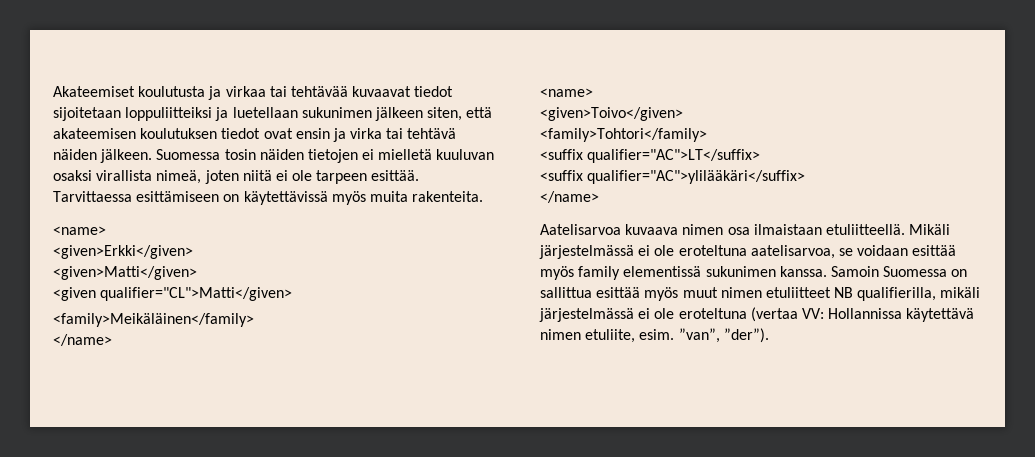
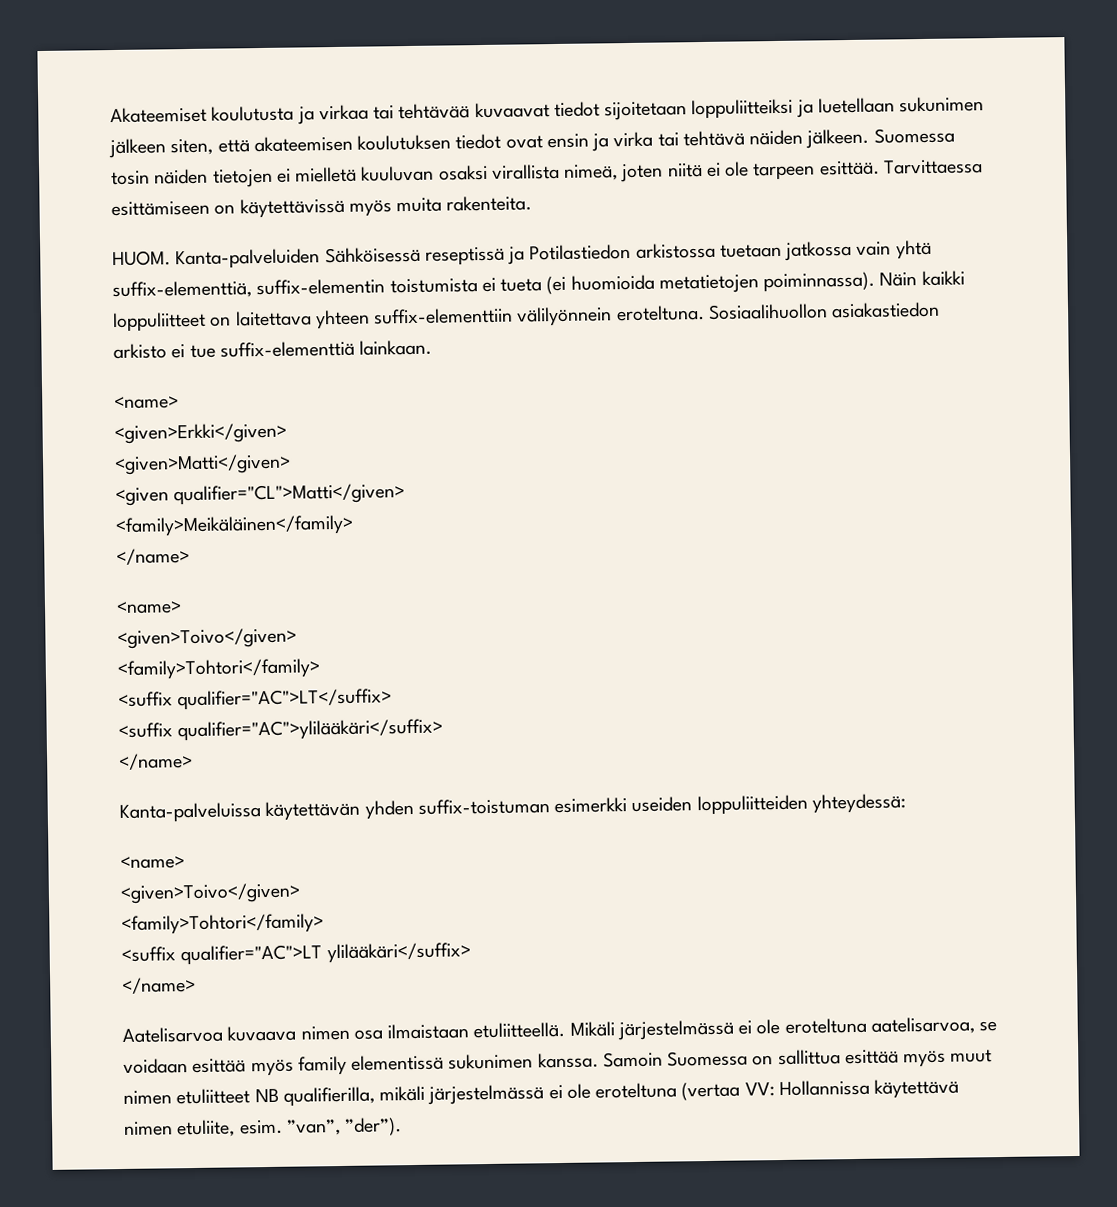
+ HUOM. Kanta-palveluiden Sähköisessä reseptissä ja Potilastiedon arkistossa tuetaan jatkossa vain yhtä suffix-elementtiä, suffix-elementin toistumista ei tueta (ei huomioida metatietojen poiminnassa). Näin kaikki loppuliitteet on laitettava yhteen suffix-elementtiin välilyönnein eroteltuna. Sosiaalihuollon asiakastiedon arkisto ei tue suffix-elementtiä lainkaan.
+ Kanta-palveluissa käytettävän yhden suffix-toistuman esimerkki useiden loppuliitteiden yhteydessä:
+ <name>
+ <given>Toivo</given>
+ <family>Tohtori</family>
+ <suffix qualifier="AC">LT ylilääkäri</suffix>
+ </name>

